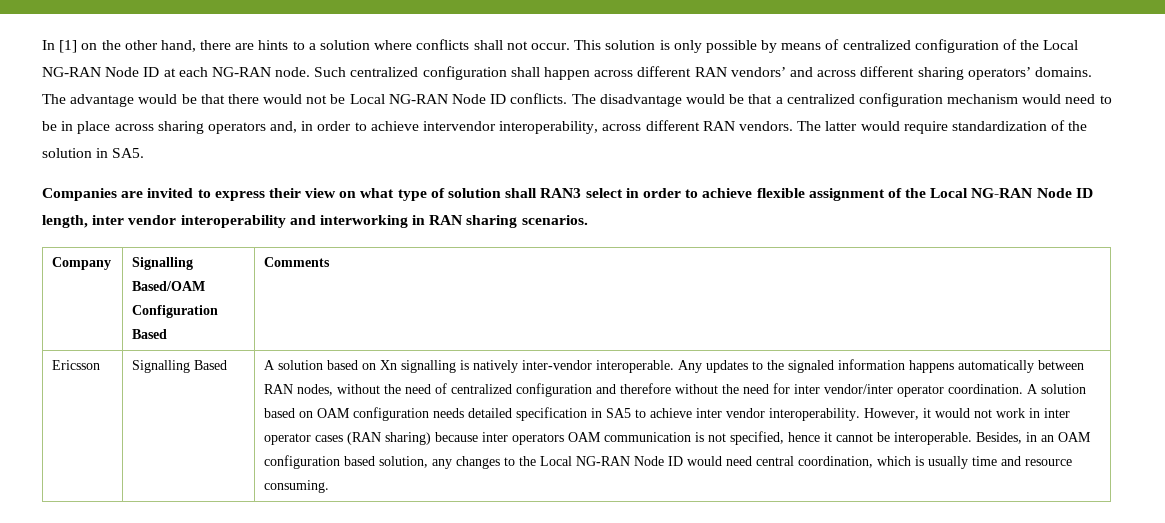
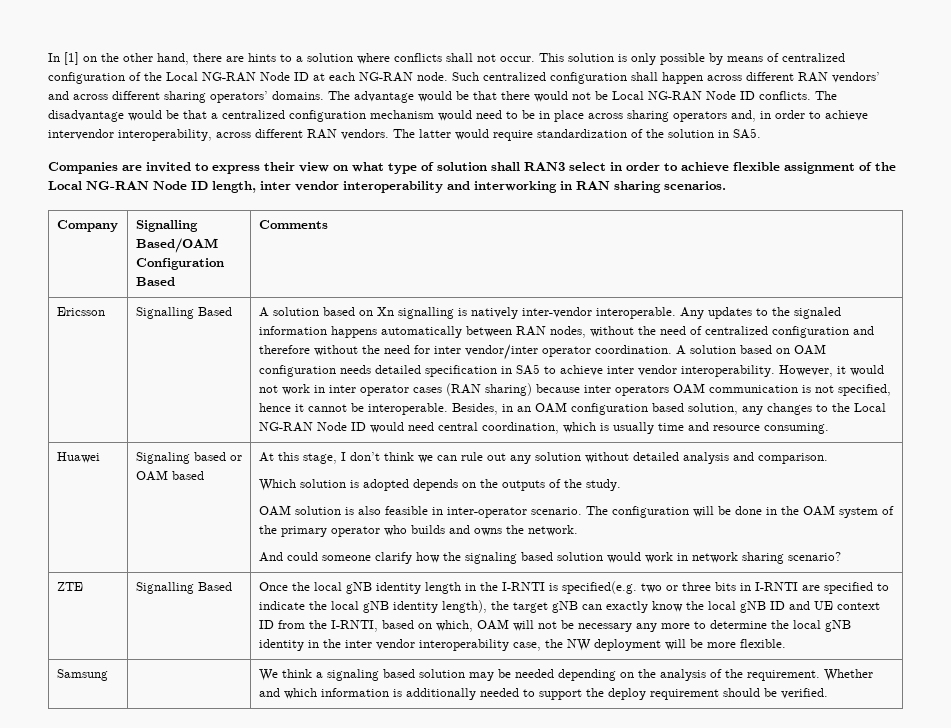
+ Huawei | Signaling based or OAM based | At this stage, I don’t think we can rule out any solution without detailed analysis and comparison.
+ Which solution is adopted depends on the outputs of the study.
+ OAM solution is also feasible in inter-operator scenario. The configuration will be done in the OAM system of the primary operator who builds and owns the network.
+ And could someone clarify how the signaling based solution would work in network sharing scenario?
+ ZTE | Signalling Based | Once the local gNB identity length in the I-RNTI is specified(e.g. two or three bits in I-RNTI are specified to indicate the local gNB identity length), the target gNB can exactly know the local gNB ID and UE context ID from the I-RNTI, based on which, OAM will not be necessary any more to determine the local gNB identity in the inter vendor interoperability case, the NW deployment will be more flexible.
+ Samsung | | We think a signaling based solution may be needed depending on the analysis of the requirement. Whether and which information is additionally needed to support the deploy requirement should be verified.

